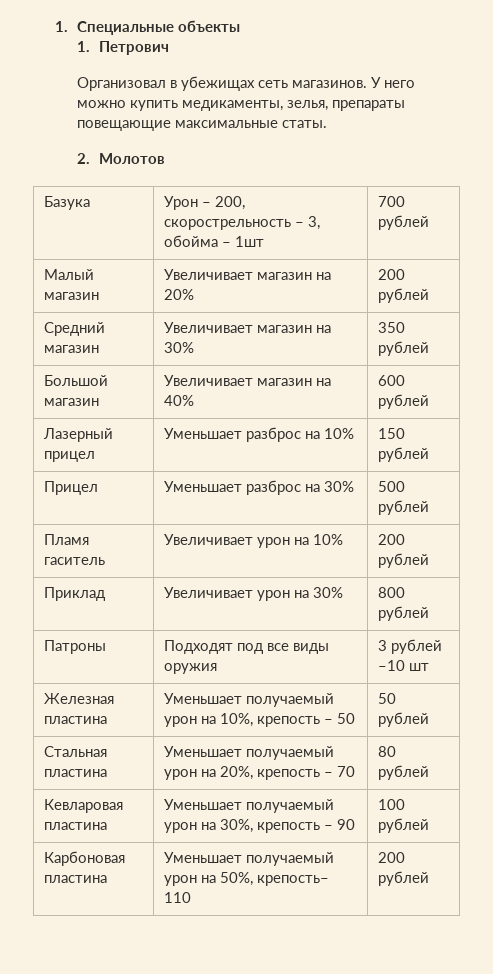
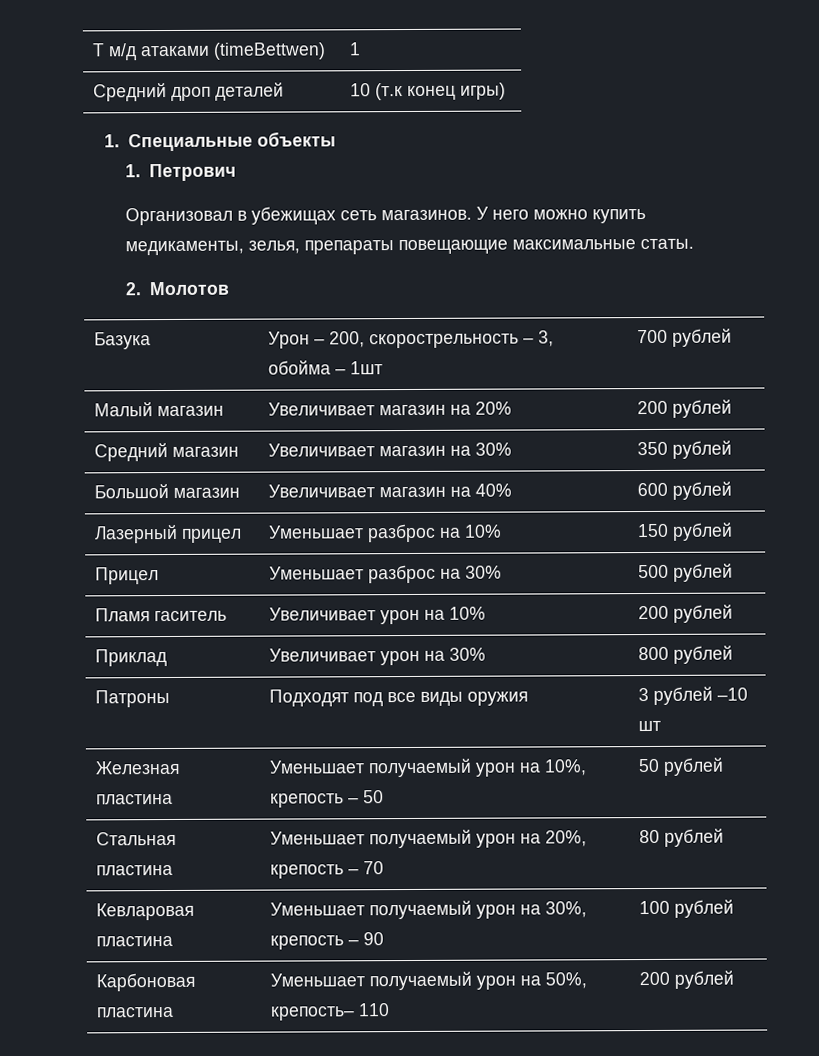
+ T м/д атаками (timeBettwen) | 1
+ Средний дроп деталей | 10 (т.к конец игры)

